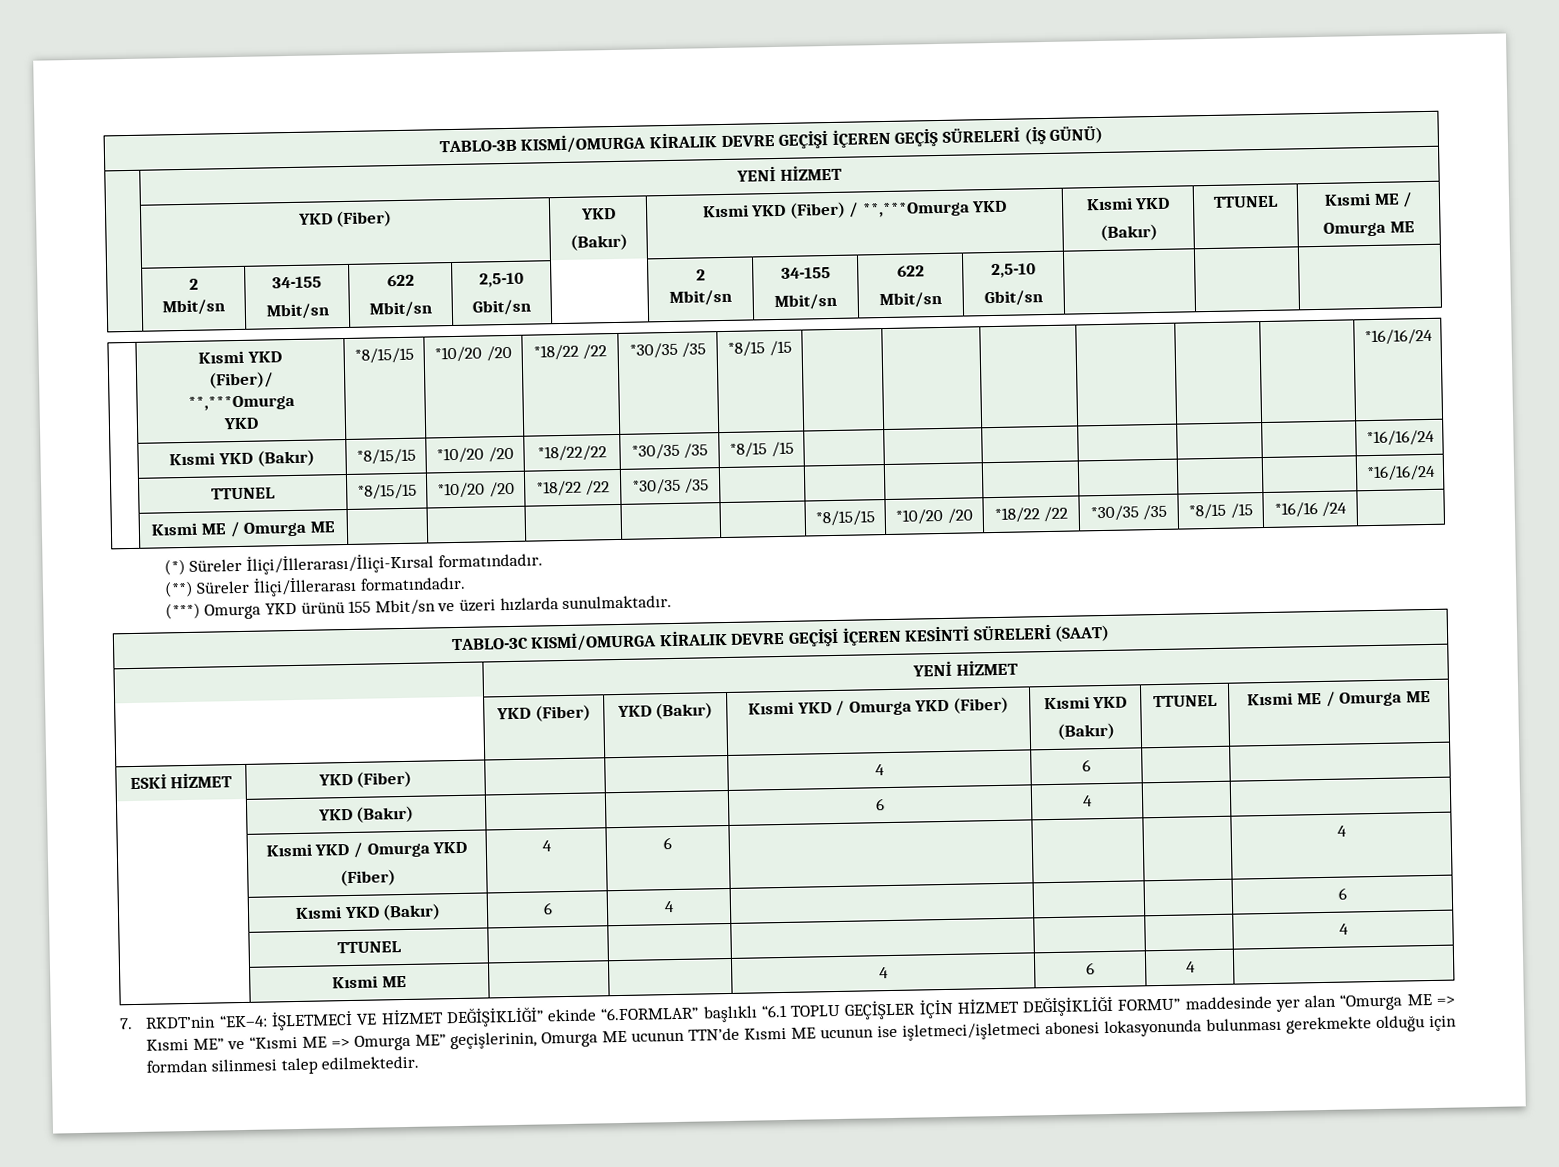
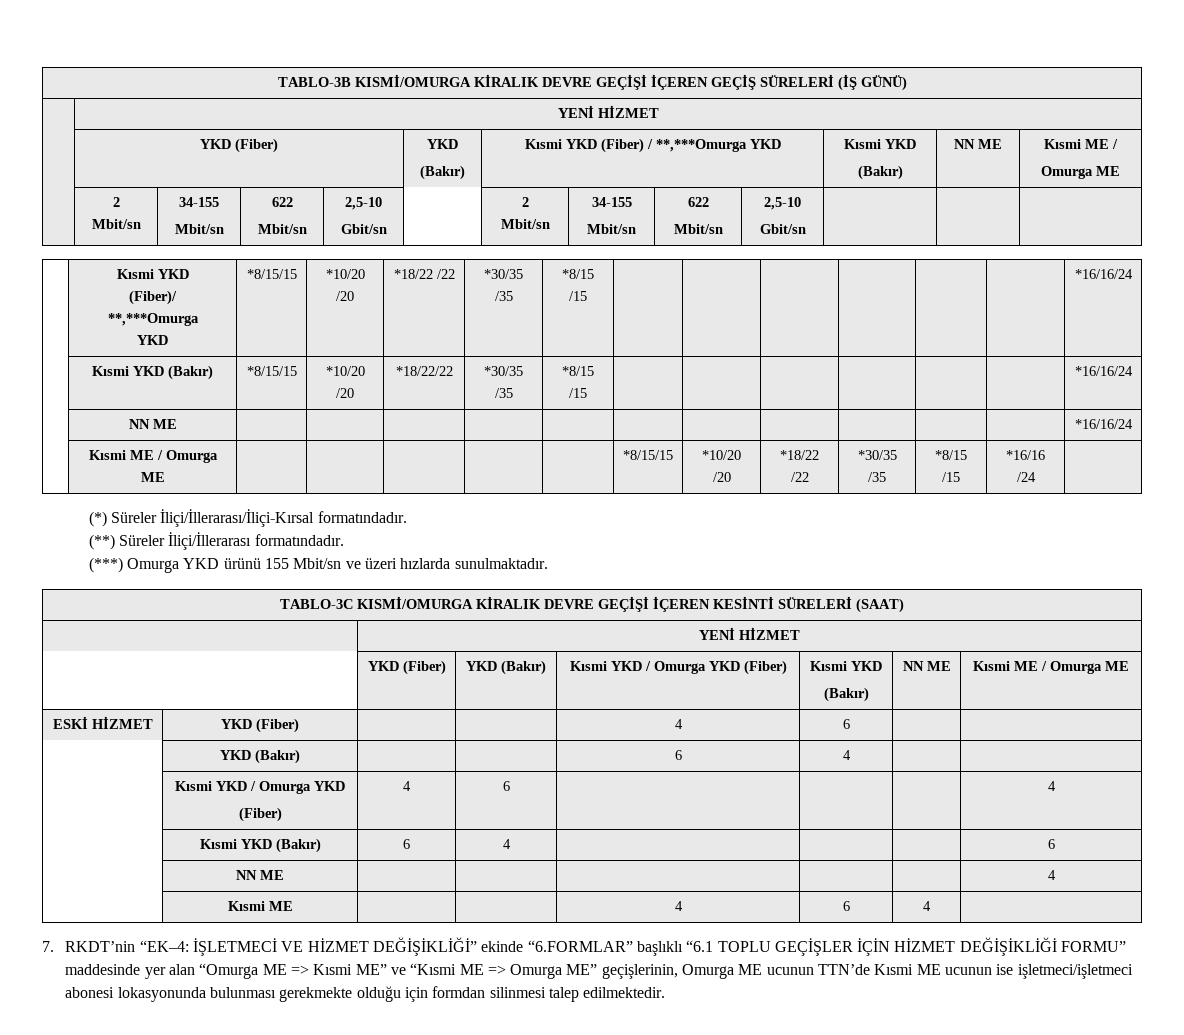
  TABLO-3B KISMİ/OMURGA KİRALIK DEVRE GEÇİŞİ İÇEREN GEÇİŞ SÜRELERİ (İŞ GÜNÜ)
  | YENİ HİZMET
  | YKD (Fiber) | YKD
  (Bakır) | Kısmi YKD (Fiber) / **,***Omurga YKD | Kısmi YKD
- (Bakır) | TTUNEL | Kısmi ME /
+ (Bakır) | NN ME | Kısmi ME /
- | TTUNEL | *8/15/15 | *10/20 /20 | *18/22 /22 | *30/35 /35 | | | | | | | | *16/16/24
+ | NN ME | | | | | | | | | | | | *16/16/24
  | YKD (Fiber) | YKD (Bakır) | Kısmi YKD / Omurga YKD (Fiber) | Kısmi YKD
- (Bakır) | TTUNEL | Kısmi ME / Omurga ME
+ (Bakır) | NN ME | Kısmi ME / Omurga ME
- | TTUNEL | | | | | | 4
+ | NN ME | | | | | | 4

